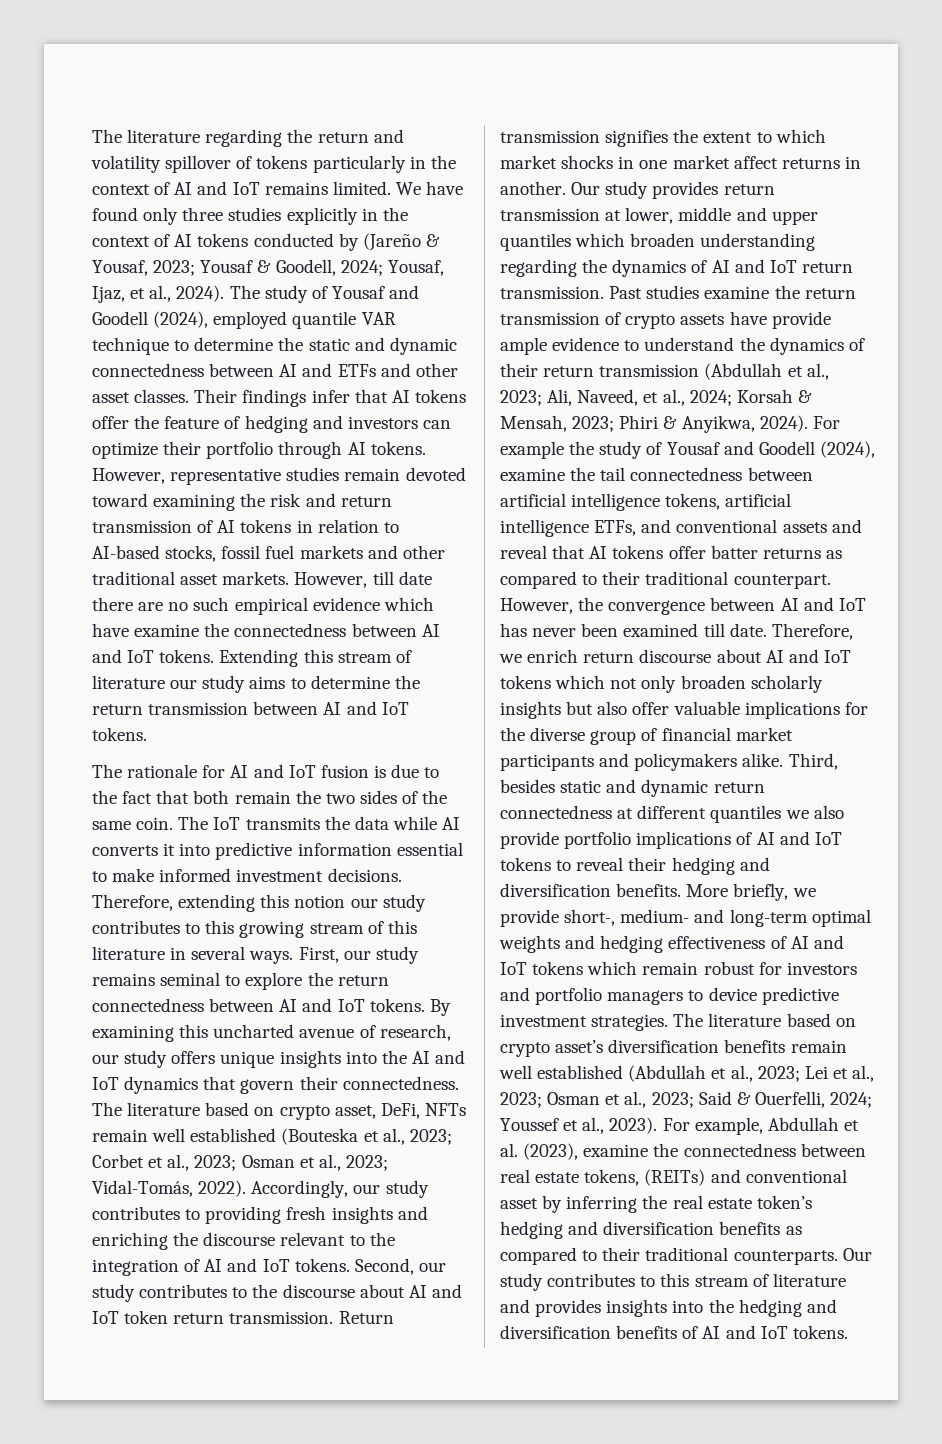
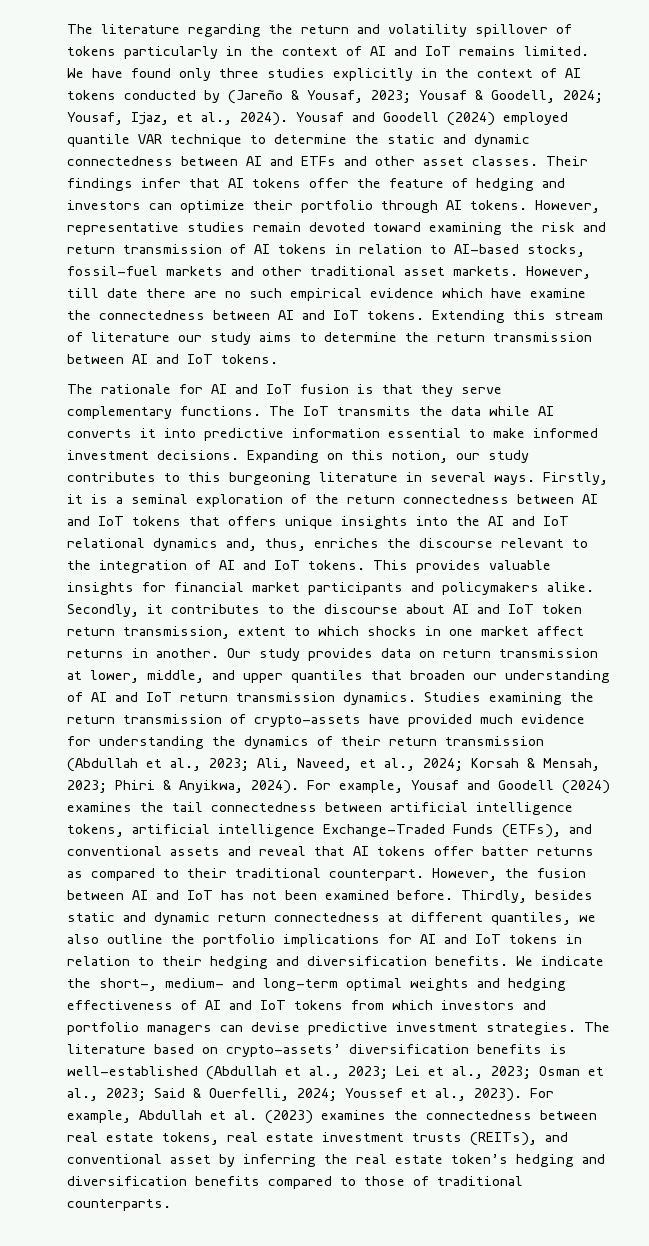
- The study of Yousaf and Goodell (2024), employed quantile VAR technique to determine the static and dynamic connectedness between AI and ETFs and other asset classes.
+ Yousaf and Goodell (2024) employed quantile VAR technique to determine the static and dynamic connectedness between AI and ETFs and other asset classes.
- However, representative studies remain devoted toward examining the risk and return transmission of AI tokens in relation to AI-based stocks, fossil fuel markets and other traditional asset markets.
+ However, representative studies remain devoted toward examining the risk and return transmission of AI tokens in relation to AI-based stocks, fossil-fuel markets and other traditional asset markets.
- The rationale for AI and IoT fusion is due to the fact that both remain the two sides of the same coin.
+ The rationale for AI and IoT fusion is that they serve complementary functions.
- Therefore, extending this notion our study contributes to this growing stream of this literature in several ways. First, our study remains seminal to explore the return connectedness between AI and IoT tokens. By examining this uncharted avenue of research, our study offers unique insights into the AI and IoT dynamics that govern their connectedness. The literature based on crypto asset, DeFi, NFTs remain well established (Bouteska et al., 2023; Corbet et al., 2023; Osman et al., 2023; Vidal-Tomás, 2022). Accordingly, our study contributes to providing fresh insights and enriching the discourse relevant to the integration of AI and IoT tokens.
+ Expanding on this notion, our study contributes to this burgeoning literature in several ways. Firstly, it is a seminal exploration of the return connectedness between AI and IoT tokens that offers unique insights into the AI and IoT relational dynamics and, thus, enriches the discourse relevant to the integration of AI and IoT tokens.
- Second, our study contributes to the discourse about AI and IoT token return transmission. Return transmission signifies the extent to which market shocks in one market affect returns in another.
+ This provides valuable insights for financial market participants and policymakers alike. Secondly, it contributes to the discourse about AI and IoT token return transmission, extent to which shocks in one market affect returns in another.
- Our study provides return transmission at lower, middle and upper quantiles which broaden understanding regarding the dynamics of AI and IoT return transmission. Past studies examine the return transmission of crypto assets have provide ample evidence to understand the dynamics of their return transmission (Abdullah et al., 2023; Ali, Naveed, et al., 2024; Korsah & Mensah, 2023; Phiri & Anyikwa, 2024).
+ Our study provides data on return transmission at lower, middle, and upper quantiles that broaden our understanding of AI and IoT return transmission dynamics. Studies examining the return transmission of crypto-assets have provided much evidence for understanding the dynamics of their return transmission (Abdullah et al., 2023; Ali, Naveed, et al., 2024; Korsah & Mensah, 2023; Phiri & Anyikwa, 2024).
- For example the study of Yousaf and Goodell (2024), examine the tail connectedness between artificial intelligence tokens, artificial intelligence ETFs, and conventional assets and reveal that AI tokens offer batter returns as compared to their traditional counterpart.
+ For example, Yousaf and Goodell (2024) examines the tail connectedness between artificial intelligence tokens, artificial intelligence Exchange-Traded Funds (ETFs), and conventional assets and reveal that AI tokens offer batter returns as compared to their traditional counterpart.
- However, the convergence between AI and IoT has never been examined till date. Therefore, we enrich return discourse about AI and IoT tokens which not only broaden scholarly insights but also offer valuable implications for the diverse group of financial market participants and policymakers alike. Third, besides static and dynamic return connectedness at different quantiles we also provide portfolio implications of AI and IoT tokens to reveal their hedging and diversification benefits.
+ However, the fusion between AI and IoT has not been examined before. Thirdly, besides static and dynamic return connectedness at different quantiles, we also outline the portfolio implications for AI and IoT tokens in relation to their hedging and diversification benefits.
- More briefly, we provide short-, medium- and long-term optimal weights and hedging effectiveness of AI and IoT tokens which remain robust for investors and portfolio managers to device predictive investment strategies.
+ We indicate the short-, medium- and long-term optimal weights and hedging effectiveness of AI and IoT tokens from which investors and portfolio managers can devise predictive investment strategies.
- The literature based on crypto asset’s diversification benefits remain well established (Abdullah et al., 2023; Lei et al., 2023; Osman et al., 2023; Said & Ouerfelli, 2024; Youssef et al., 2023).
+ The literature based on crypto-assets’ diversification benefits is well-established (Abdullah et al., 2023; Lei et al., 2023; Osman et al., 2023; Said & Ouerfelli, 2024; Youssef et al., 2023).
- For example, Abdullah et al. (2023), examine the connectedness between real estate tokens, (REITs) and conventional asset by inferring the real estate token’s hedging and diversification benefits as compared to their traditional counterparts. Our study contributes to this stream of literature and provides insights into the hedging and diversification benefits of AI and IoT tokens.
+ For example, Abdullah et al. (2023) examines the connectedness between real estate tokens, real estate investment trusts (REITs), and conventional asset by inferring the real estate token’s hedging and diversification benefits compared to those of traditional counterparts.

